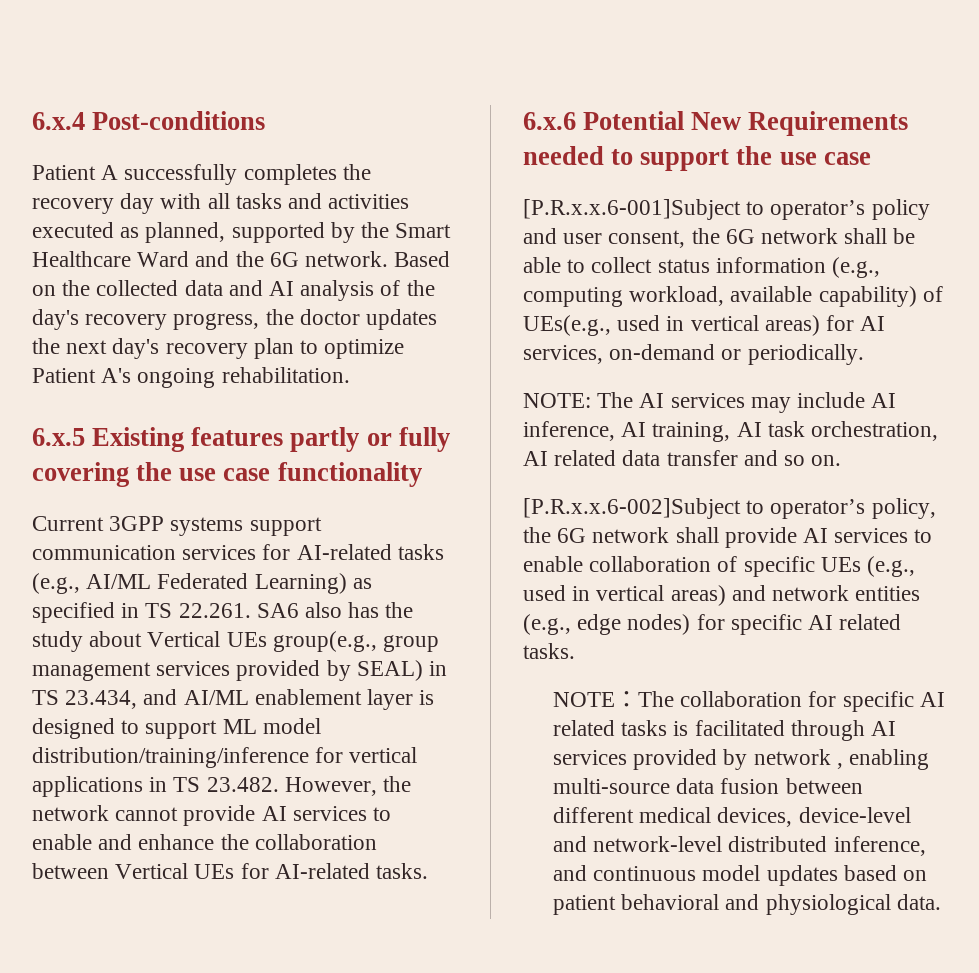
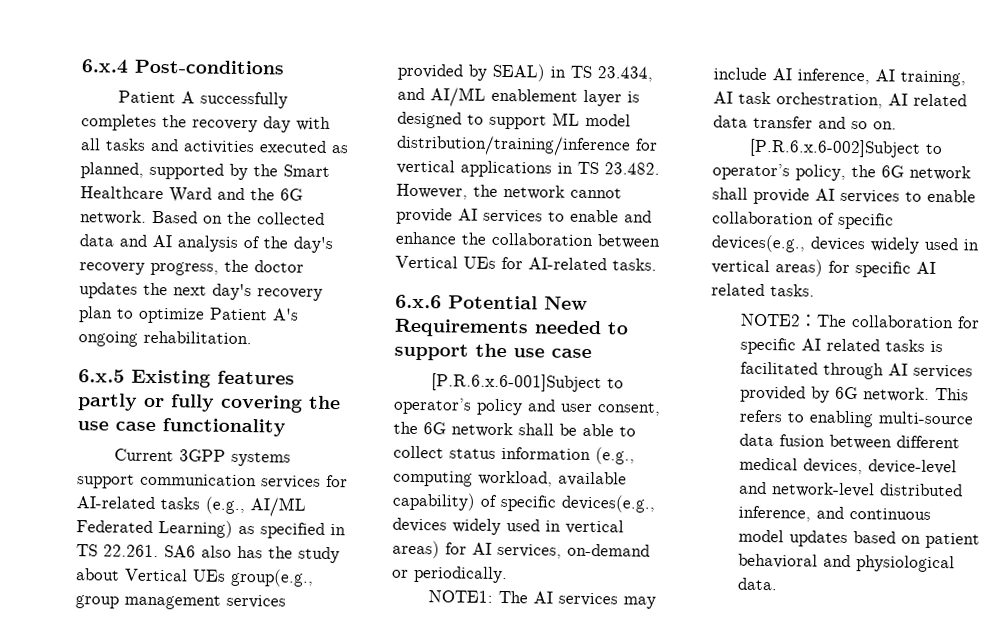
- [P.R.x.x.6-001]Subject to operator’s policy and user consent, the 6G network shall be able to collect status information (e.g., computing workload, available capability) of UEs(e.g., used in vertical areas) for AI services, on-demand or periodically.
+ [P.R.6.x.6-001]Subject to operator’s policy and user consent, the 6G network shall be able to collect status information (e.g., computing workload, available capability) of specific devices(e.g., devices widely used in vertical areas) for AI services, on-demand or periodically.
- NOTE: The AI services may include AI inference, AI training, AI task orchestration, AI related data transfer and so on.
+ NOTE1: The AI services may include AI inference, AI training, AI task orchestration, AI related data transfer and so on.
- [P.R.x.x.6-002]Subject to operator’s policy, the 6G network shall provide AI services to enable collaboration of specific UEs (e.g., used in vertical areas) and network entities (e.g., edge nodes) for specific AI related tasks.
+ [P.R.6.x.6-002]Subject to operator’s policy, the 6G network shall provide AI services to enable collaboration of specific devices(e.g., devices widely used in vertical areas) for specific AI related tasks.
- NOTE：The collaboration for specific AI related tasks is facilitated through AI services provided by network , enabling multi-source data fusion between different medical devices, device-level and network-level distributed inference, and continuous model updates based on patient behavioral and physiological data.
+ NOTE2：The collaboration for specific AI related tasks is facilitated through AI services provided by 6G network. This refers to enabling multi-source data fusion between different medical devices, device-level and network-level distributed inference, and continuous model updates based on patient behavioral and physiological data.

